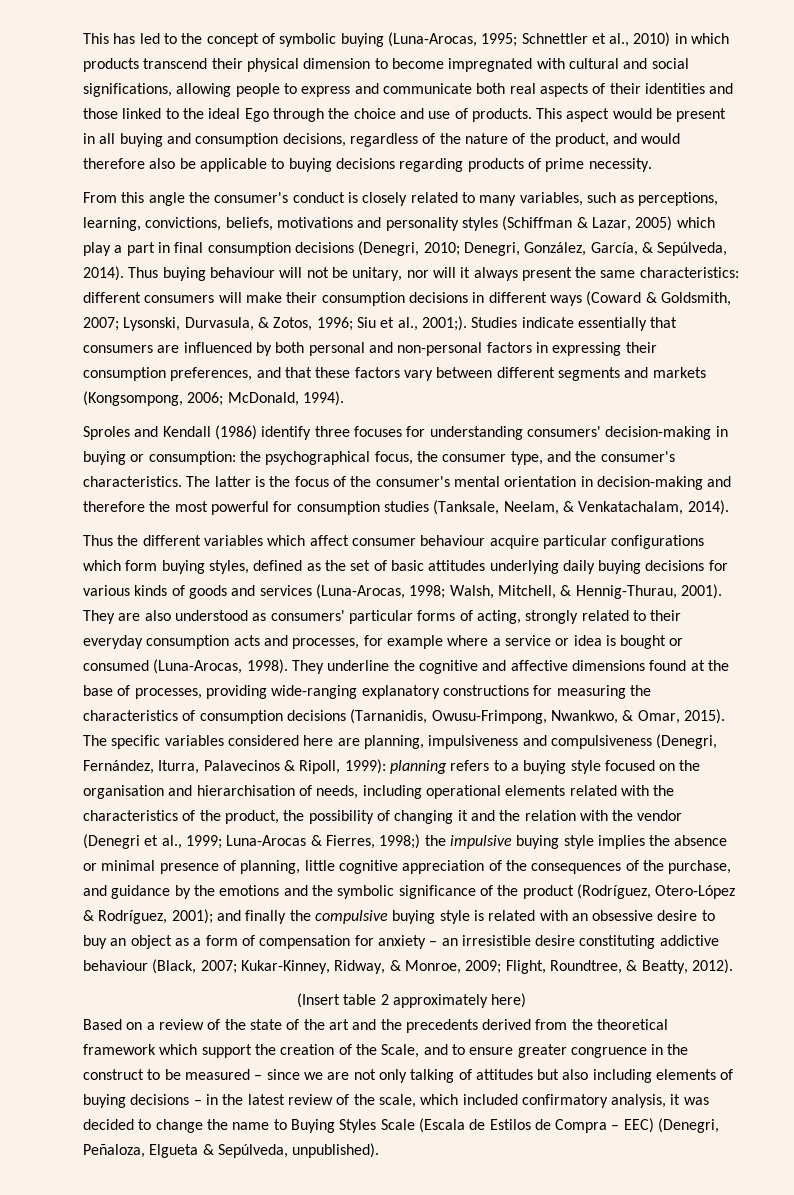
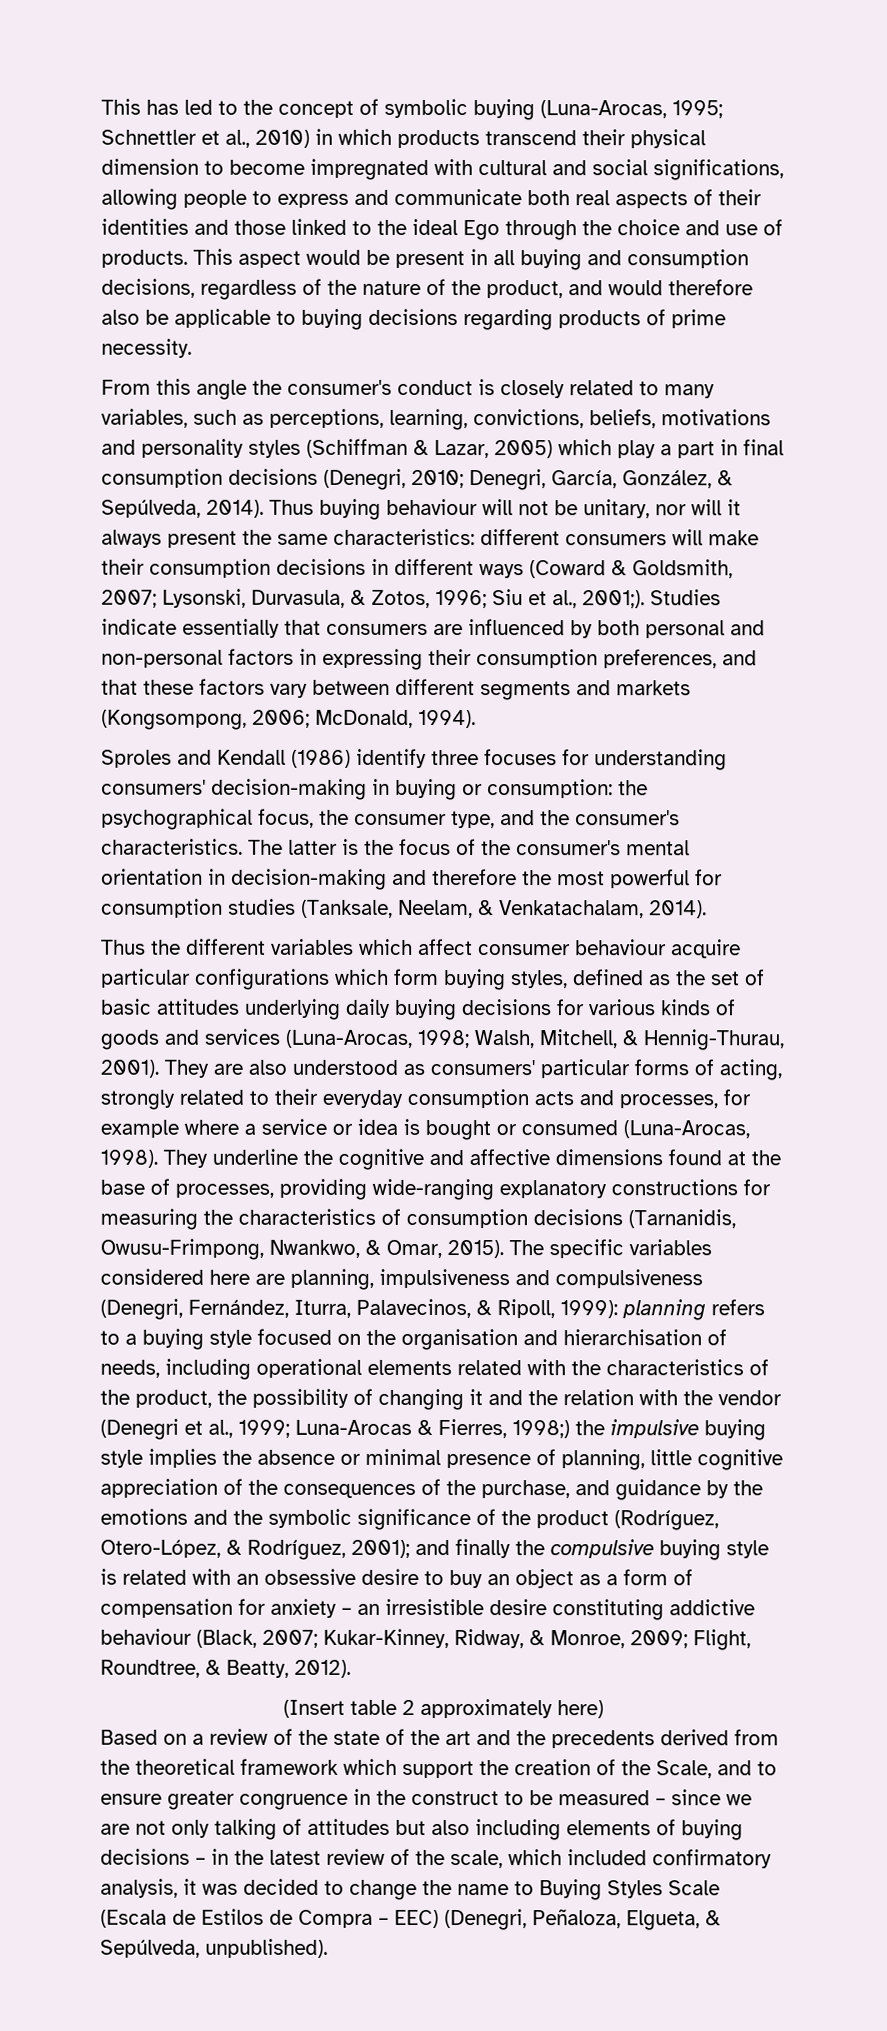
- From this angle the consumer's conduct is closely related to many variables, such as perceptions, learning, convictions, beliefs, motivations and personality styles (Schiffman & Lazar, 2005) which play a part in final consumption decisions (Denegri, 2010; Denegri, González, García, & Sepúlveda, 2014).
+ From this angle the consumer's conduct is closely related to many variables, such as perceptions, learning, convictions, beliefs, motivations and personality styles (Schiffman & Lazar, 2005) which play a part in final consumption decisions (Denegri, 2010; Denegri, García, González, & Sepúlveda, 2014).
- The specific variables considered here are planning, impulsiveness and compulsiveness (Denegri, Fernández, Iturra, Palavecinos & Ripoll, 1999):
+ The specific variables considered here are planning, impulsiveness and compulsiveness (Denegri, Fernández, Iturra, Palavecinos, & Ripoll, 1999):
- the impulsive buying style implies the absence or minimal presence of planning, little cognitive appreciation of the consequences of the purchase, and guidance by the emotions and the symbolic significance of the product (Rodríguez, Otero-López & Rodríguez, 2001);
+ the impulsive buying style implies the absence or minimal presence of planning, little cognitive appreciation of the consequences of the purchase, and guidance by the emotions and the symbolic significance of the product (Rodríguez, Otero-López, & Rodríguez, 2001);
- Based on a review of the state of the art and the precedents derived from the theoretical framework which support the creation of the Scale, and to ensure greater congruence in the construct to be measured – since we are not only talking of attitudes but also including elements of buying decisions – in the latest review of the scale, which included confirmatory analysis, it was decided to change the name to Buying Styles Scale (Escala de Estilos de Compra – EEC) (Denegri, Peñaloza, Elgueta & Sepúlveda, unpublished).
+ Based on a review of the state of the art and the precedents derived from the theoretical framework which support the creation of the Scale, and to ensure greater congruence in the construct to be measured – since we are not only talking of attitudes but also including elements of buying decisions – in the latest review of the scale, which included confirmatory analysis, it was decided to change the name to Buying Styles Scale (Escala de Estilos de Compra – EEC) (Denegri, Peñaloza, Elgueta, & Sepúlveda, unpublished).

